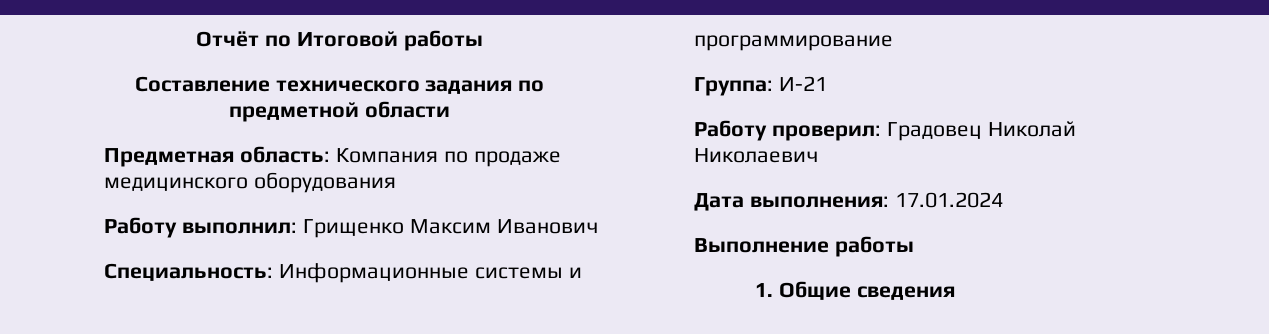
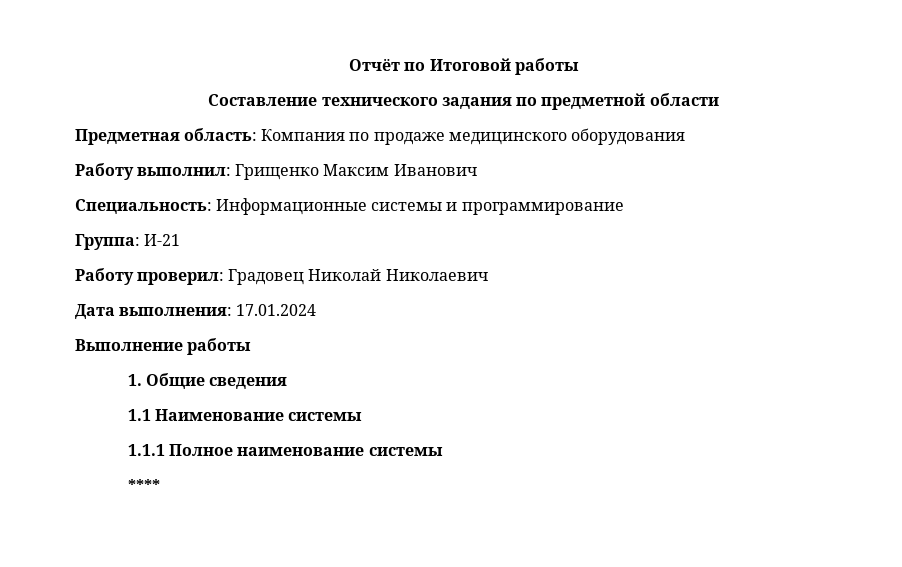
+ 1.1 Наименование системы
+ 1.1.1 Полное наименование системы
+ ****

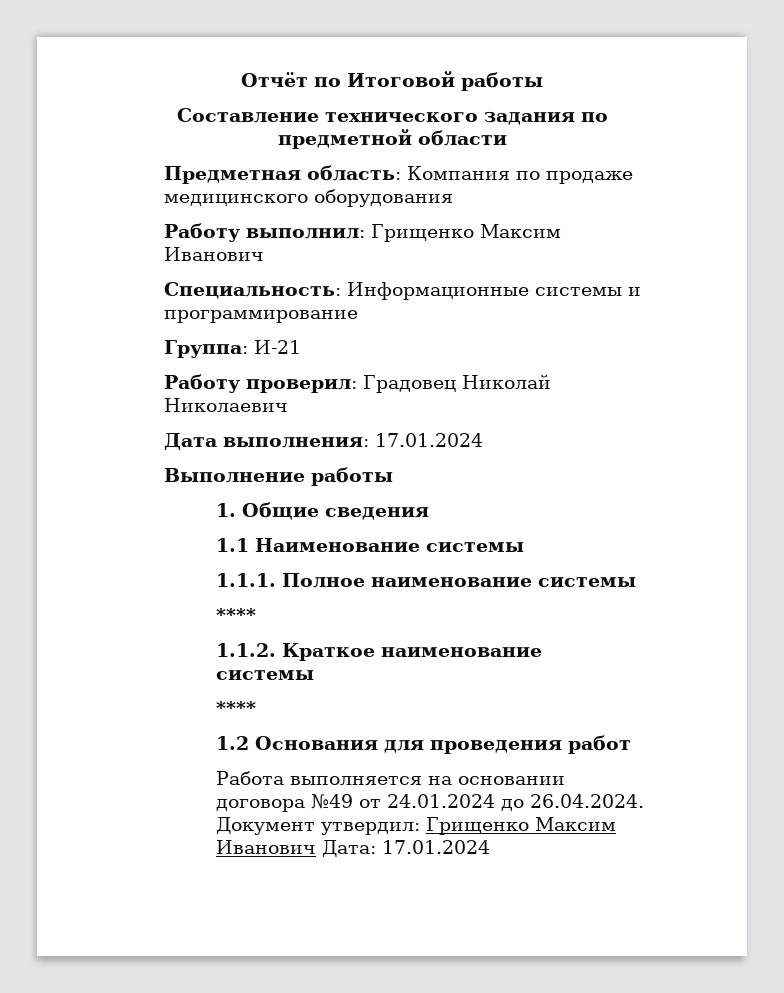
- 1.1.1 Полное наименование системы
+ 1.1.1. Полное наименование системы
+ 1.1.2. Краткое наименование системы
+ ****
+ 1.2 Основания для проведения работ
+ Работа выполняется на основании договора №49 от 24.01.2024 до 26.04.2024. Документ утвердил: Грищенко Максим Иванович Дата: 17.01.2024

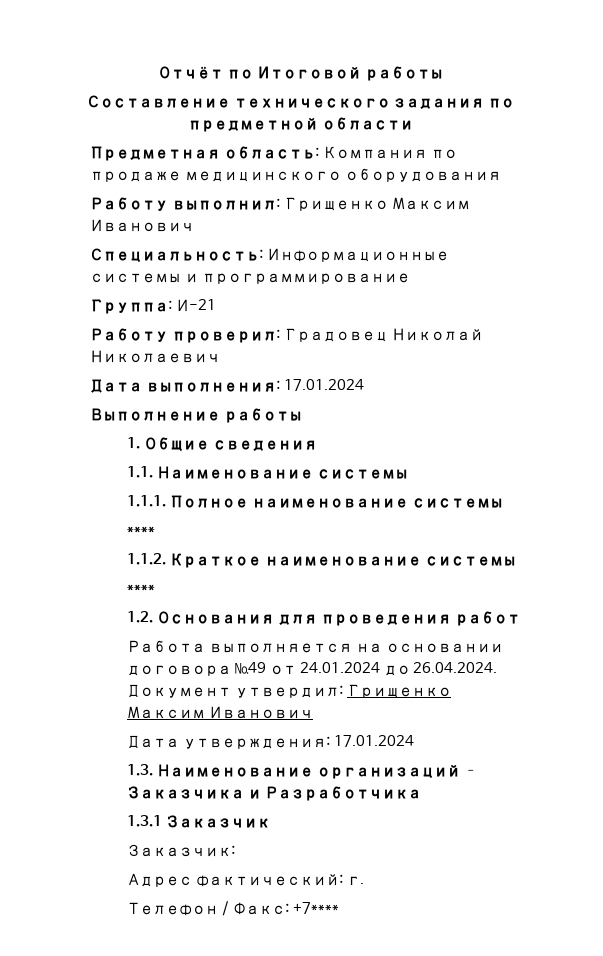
- 1.1 Наименование системы
+ 1.1. Наименование системы
- 1.2 Основания для проведения работ
+ 1.2. Основания для проведения работ
- Работа выполняется на основании договора №49 от 24.01.2024 до 26.04.2024. Документ утвердил: Грищенко Максим Иванович Дата: 17.01.2024
+ Работа выполняется на основании договора №49 от 24.01.2024 до 26.04.2024. Документ утвердил: Грищенко Максим Иванович
+ Дата утверждения: 17.01.2024
+ 1.3. Наименование организаций – Заказчика и Разработчика
+ 1.3.1 Заказчик
+ Заказчик:
+ Адрес фактический: г.
+ Телефон / Факс: +7****

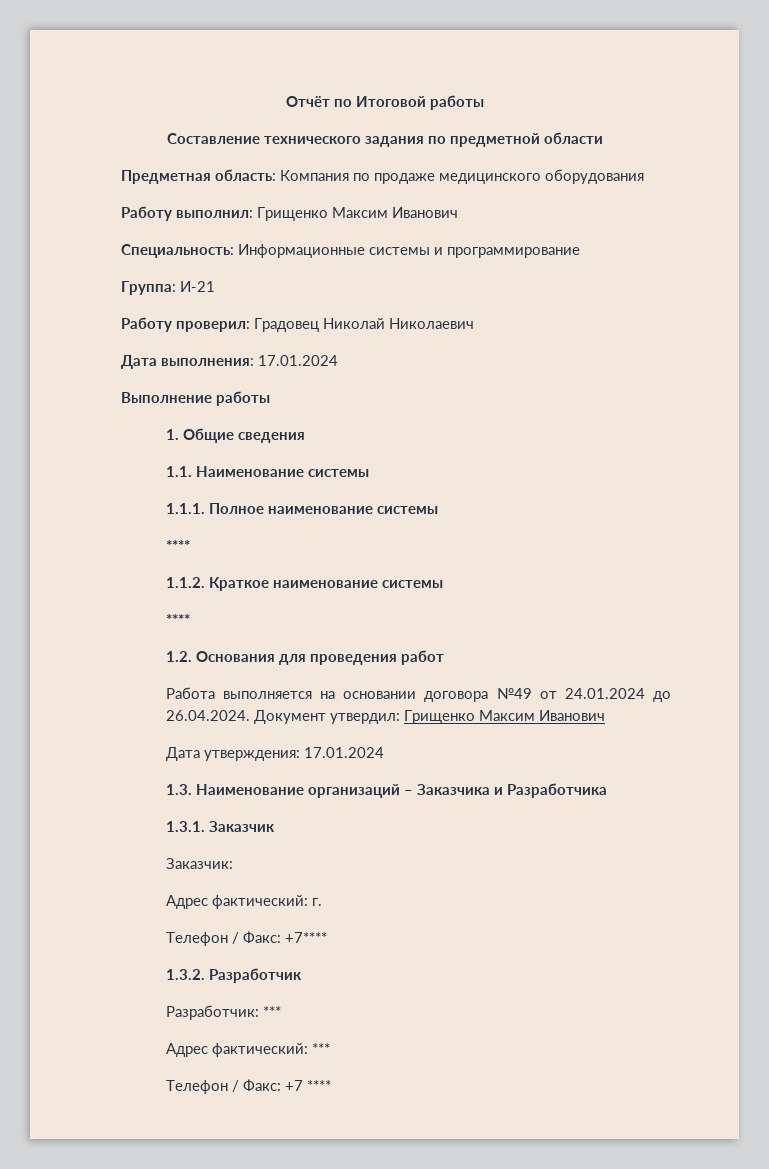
- 1.3.1 Заказчик
+ 1.3.1. Заказчик
+ 1.3.2. Разработчик
+ Разработчик: ***
+ Адрес фактический: ***
+ Телефон / Факс: +7 ****

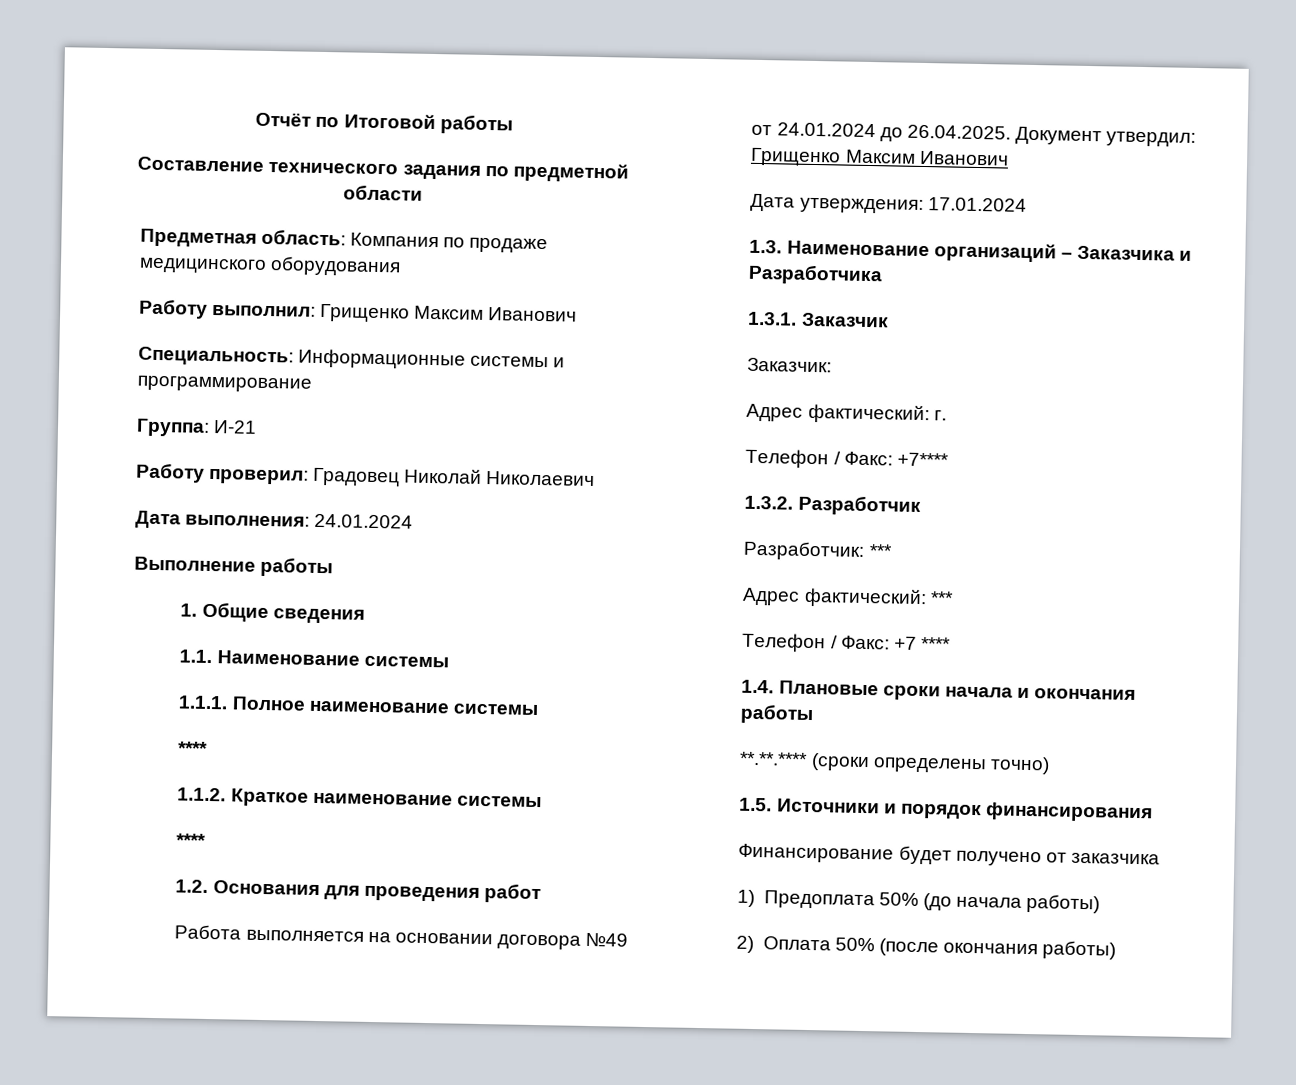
- Дата выполнения: 17.01.2024
+ Дата выполнения: 24.01.2024
- Работа выполняется на основании договора №49 от 24.01.2024 до 26.04.2024. Документ утвердил: Грищенко Максим Иванович
+ Работа выполняется на основании договора №49 от 24.01.2024 до 26.04.2025. Документ утвердил: Грищенко Максим Иванович
+ 1.4. Плановые сроки начала и окончания работы
+ **.**.**** (сроки определены точно)
+ 1.5. Источники и порядок финансирования
+ Финансирование будет получено от заказчика
+ 1) Предоплата 50% (до начала работы)
+ 2) Оплата 50% (после окончания работы)

